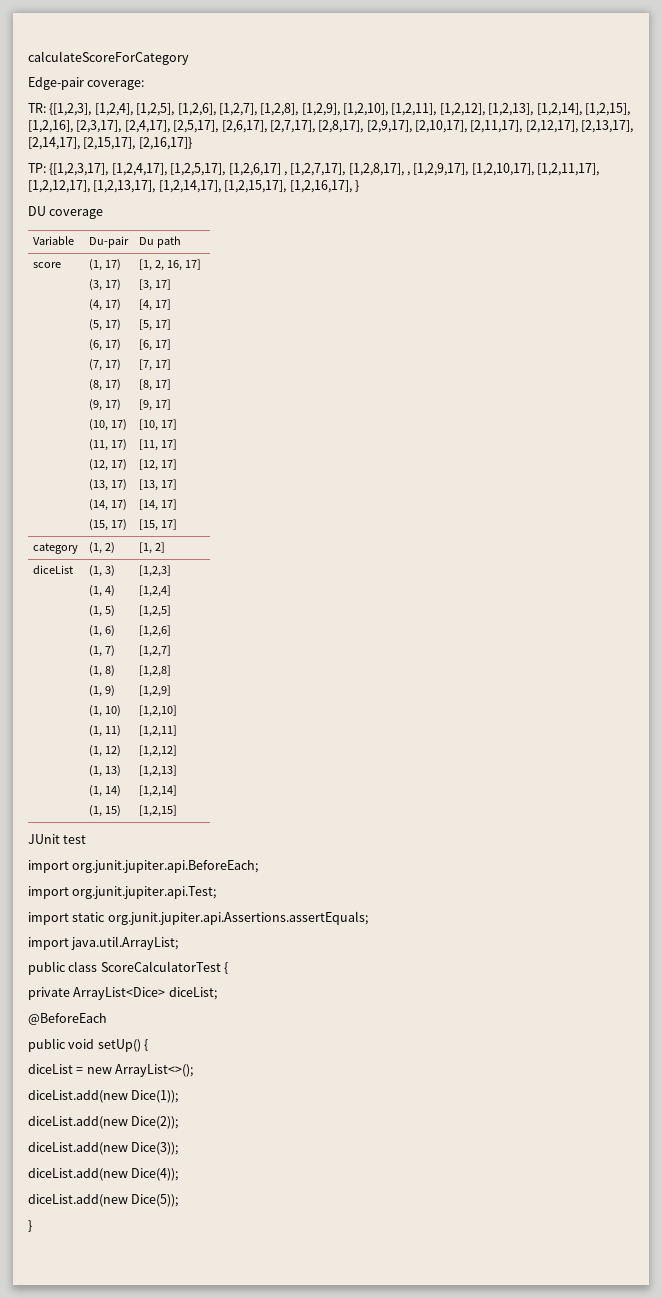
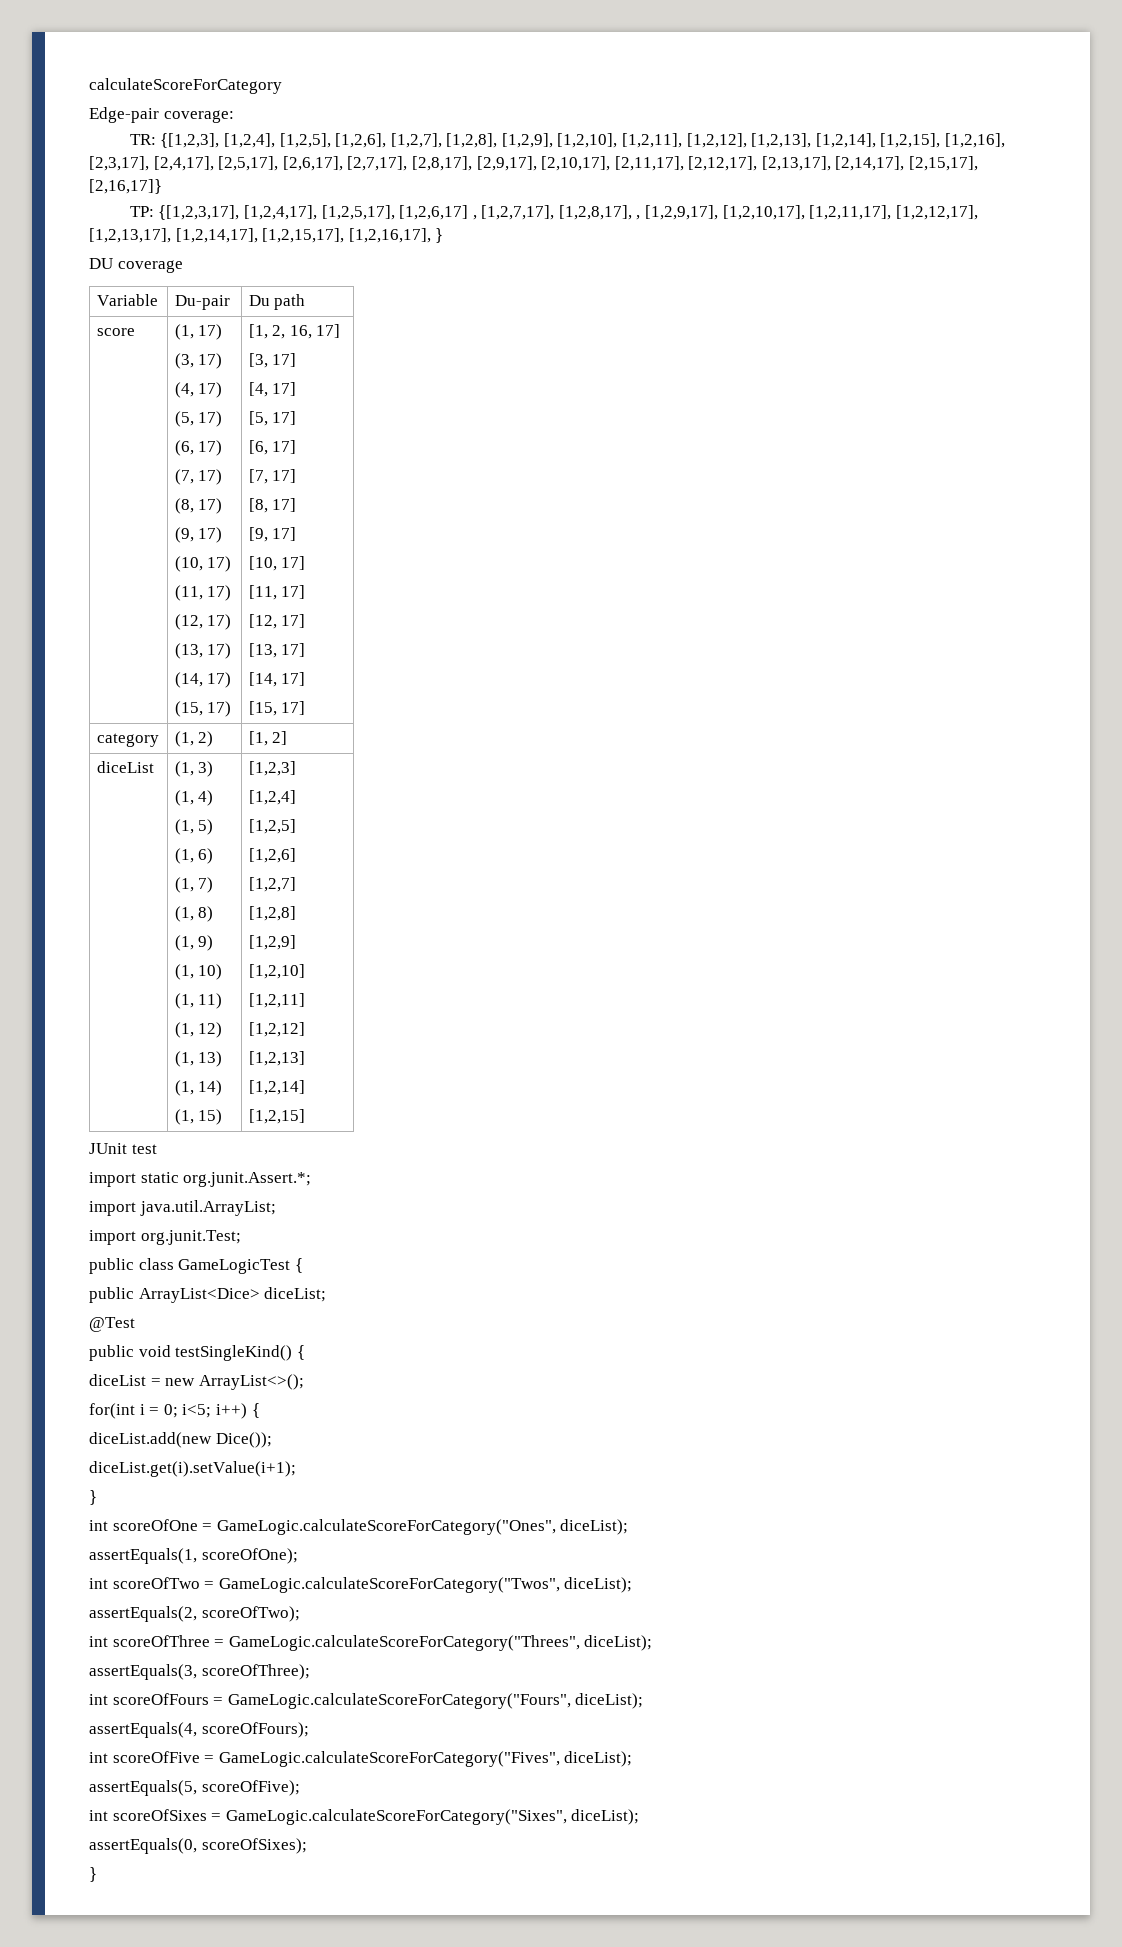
- import org.junit.jupiter.api.BeforeEach;
- import org.junit.jupiter.api.Test;
- import static org.junit.jupiter.api.Assertions.assertEquals;
+ import static org.junit.Assert.*;
+ import org.junit.Test;
- public class ScoreCalculatorTest {
- private ArrayList<Dice> diceList;
+ public class GameLogicTest {
+ public ArrayList<Dice> diceList;
- @BeforeEach
+ @Test
- public void setUp() {
+ public void testSingleKind() {
- diceList.add(new Dice(1));
- diceList.add(new Dice(2));
- diceList.add(new Dice(3));
- diceList.add(new Dice(4));
- diceList.add(new Dice(5));
+ for(int i = 0; i<5; i++) {
+ diceList.add(new Dice());
+ diceList.get(i).setValue(i+1);
+ }
+ int scoreOfOne = GameLogic.calculateScoreForCategory("Ones", diceList);
+ assertEquals(1, scoreOfOne);
+ int scoreOfTwo = GameLogic.calculateScoreForCategory("Twos", diceList);
+ assertEquals(2, scoreOfTwo);
+ int scoreOfThree = GameLogic.calculateScoreForCategory("Threes", diceList);
+ assertEquals(3, scoreOfThree);
+ int scoreOfFours = GameLogic.calculateScoreForCategory("Fours", diceList);
+ assertEquals(4, scoreOfFours);
+ int scoreOfFive = GameLogic.calculateScoreForCategory("Fives", diceList);
+ assertEquals(5, scoreOfFive);
+ int scoreOfSixes = GameLogic.calculateScoreForCategory("Sixes", diceList);
+ assertEquals(0, scoreOfSixes);

